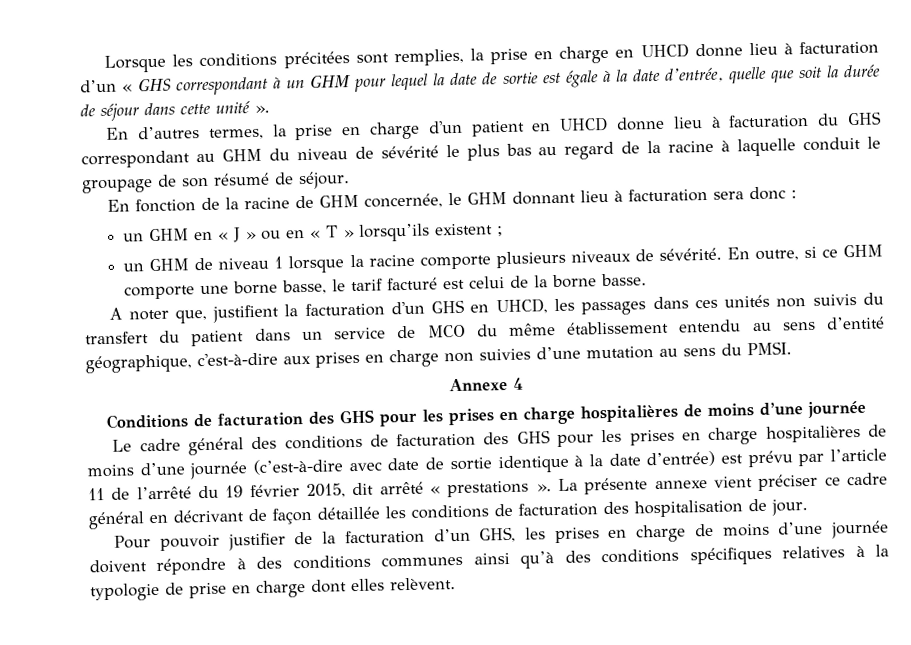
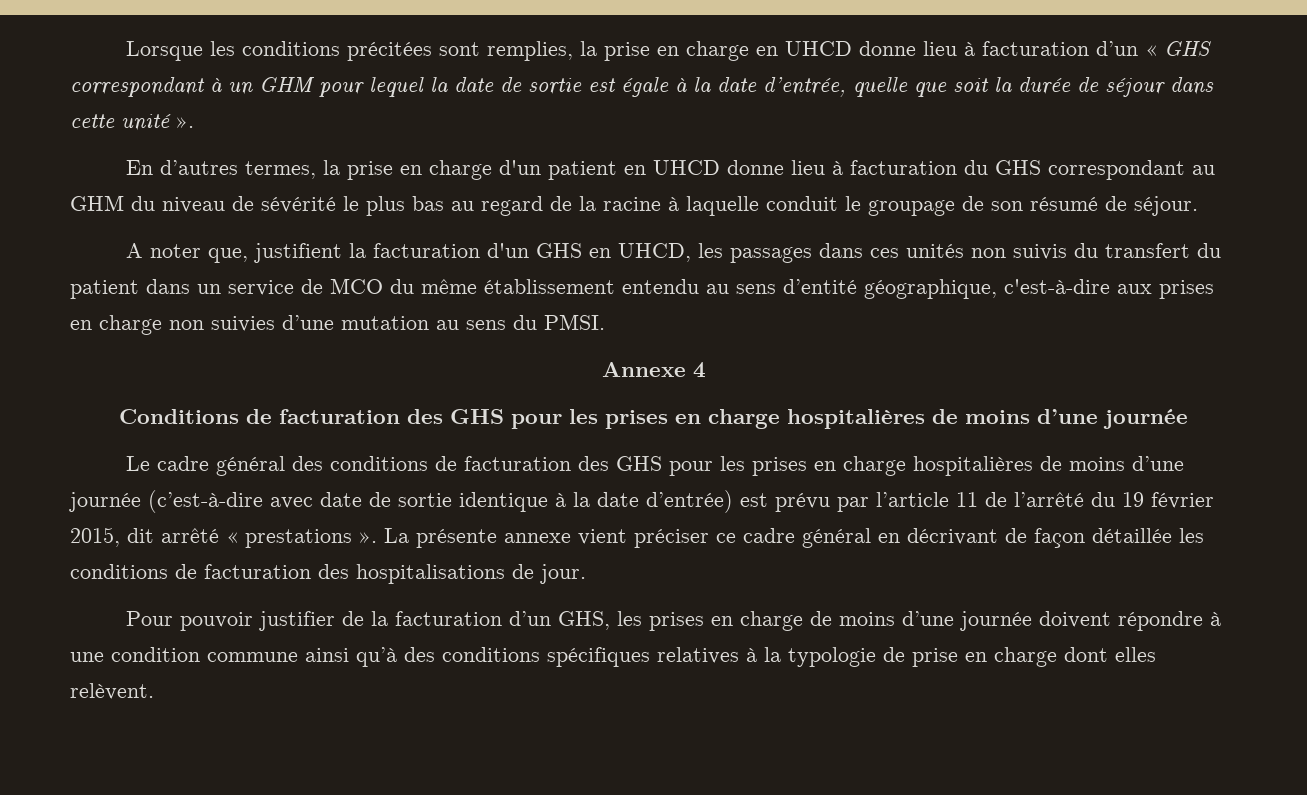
- En fonction de la racine de GHM concernée, le GHM donnant lieu à facturation sera donc :
- un GHM en « J » ou en « T » lorsqu’ils existent ;
- un GHM de niveau 1 lorsque la racine comporte plusieurs niveaux de sévérité. En outre, si ce GHM comporte une borne basse, le tarif facturé est celui de la borne basse.
- La présente annexe vient préciser ce cadre général en décrivant de façon détaillée les conditions de facturation des hospitalisation de jour.
+ La présente annexe vient préciser ce cadre général en décrivant de façon détaillée les conditions de facturation des hospitalisations de jour.
- Pour pouvoir justifier de la facturation d’un GHS, les prises en charge de moins d’une journée doivent répondre à des conditions communes ainsi qu’à des conditions spécifiques relatives à la typologie de prise en charge dont elles relèvent.
+ Pour pouvoir justifier de la facturation d’un GHS, les prises en charge de moins d’une journée doivent répondre à une condition commune ainsi qu’à des conditions spécifiques relatives à la typologie de prise en charge dont elles relèvent.

